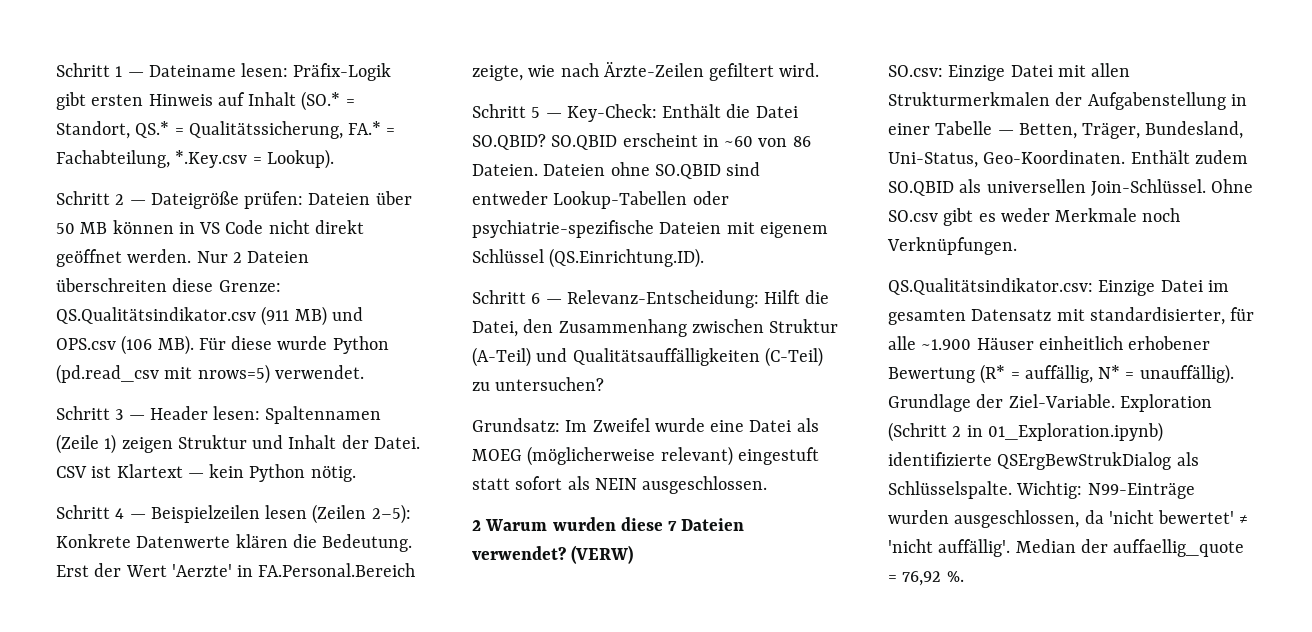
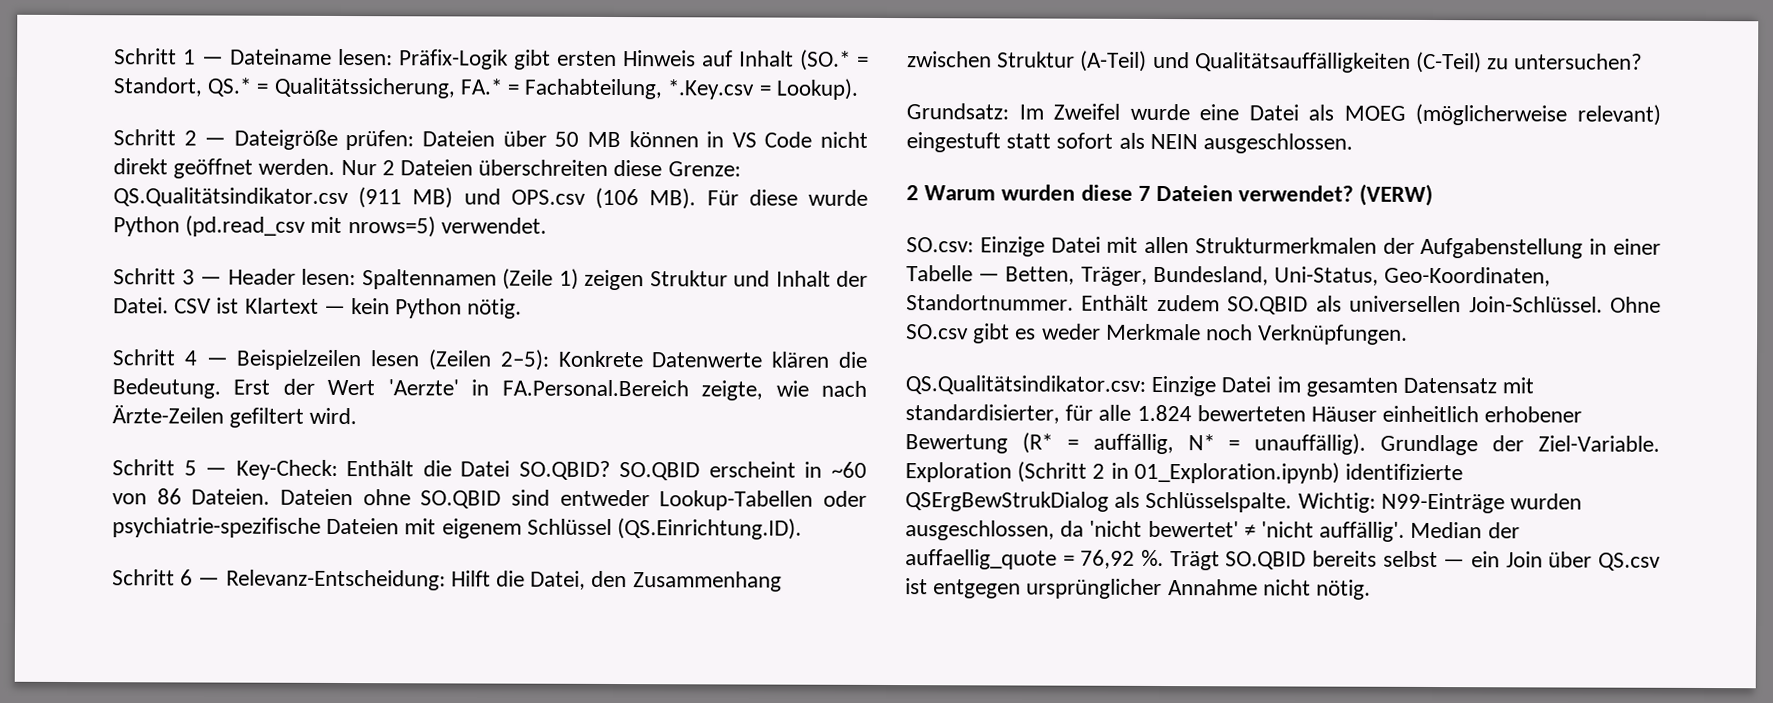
- SO.csv: Einzige Datei mit allen Strukturmerkmalen der Aufgabenstellung in einer Tabelle — Betten, Träger, Bundesland, Uni-Status, Geo-Koordinaten.
+ SO.csv: Einzige Datei mit allen Strukturmerkmalen der Aufgabenstellung in einer Tabelle — Betten, Träger, Bundesland, Uni-Status, Geo-Koordinaten, Standortnummer.
- QS.Qualitätsindikator.csv: Einzige Datei im gesamten Datensatz mit standardisierter, für alle ~1.900 Häuser einheitlich erhobener Bewertung (R* = auffällig, N* = unauffällig).
+ QS.Qualitätsindikator.csv: Einzige Datei im gesamten Datensatz mit standardisierter, für alle 1.824 bewerteten Häuser einheitlich erhobener Bewertung (R* = auffällig, N* = unauffällig).
+ Trägt SO.QBID bereits selbst — ein Join über QS.csv ist entgegen ursprünglicher Annahme nicht nötig.

